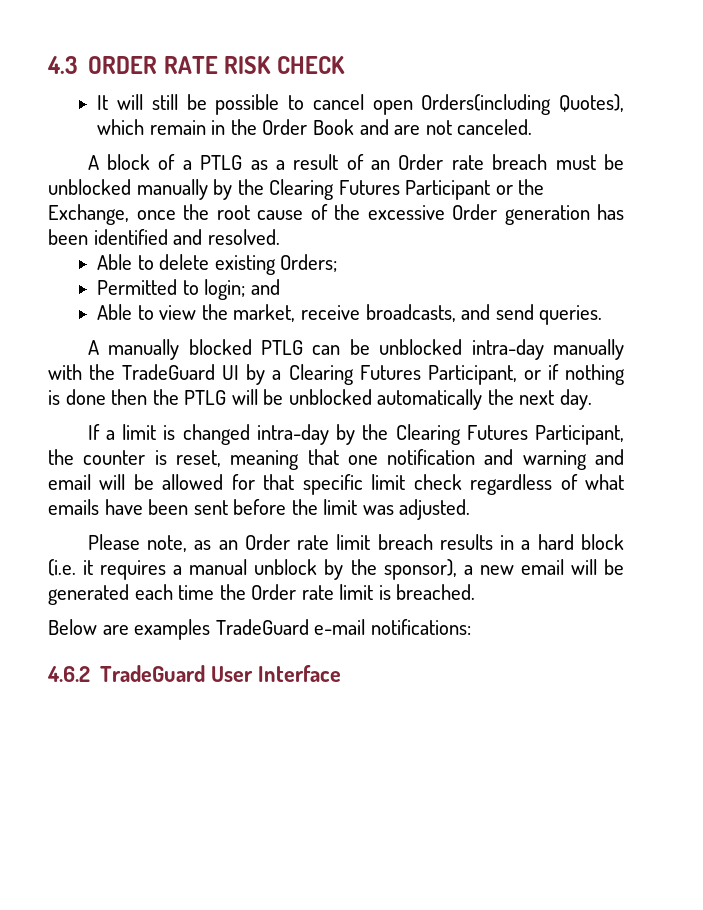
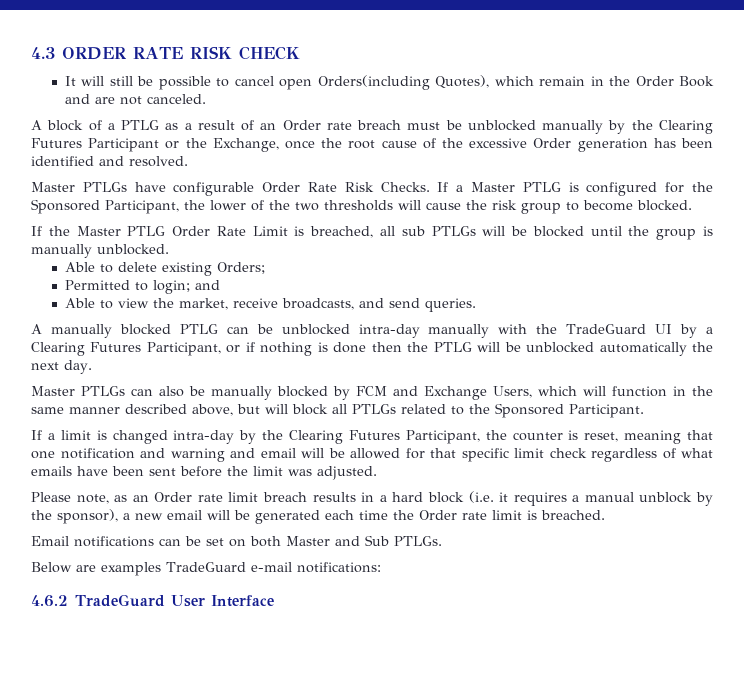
+ Master PTLGs have configurable Order Rate Risk Checks. If a Master PTLG is configured for the Sponsored Participant, the lower of the two thresholds will cause the risk group to become blocked.
+ If the Master PTLG Order Rate Limit is breached, all sub PTLGs will be blocked until the group is manually unblocked.
+ Master PTLGs can also be manually blocked by FCM and Exchange Users, which will function in the same manner described above, but will block all PTLGs related to the Sponsored Participant.
+ Email notifications can be set on both Master and Sub PTLGs.

